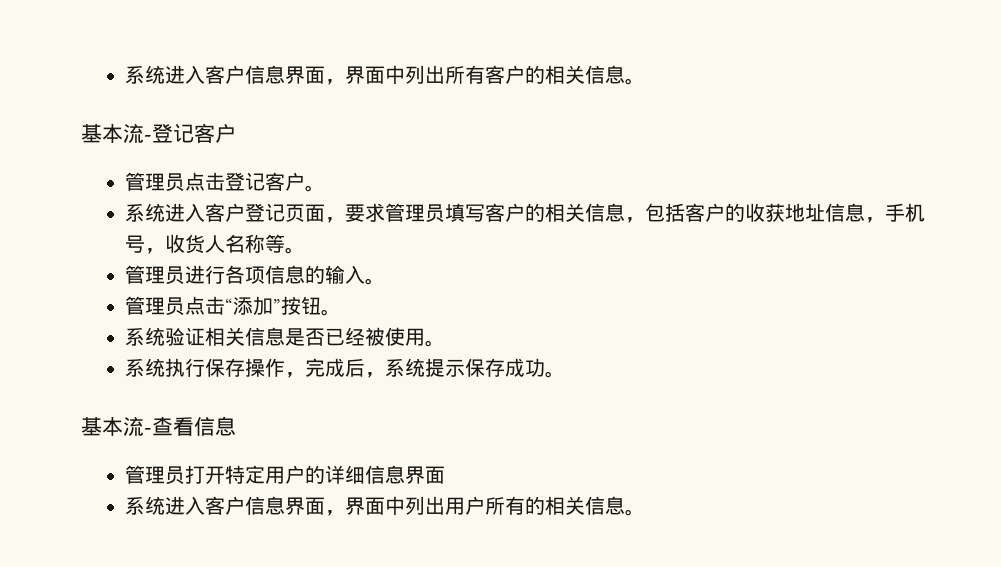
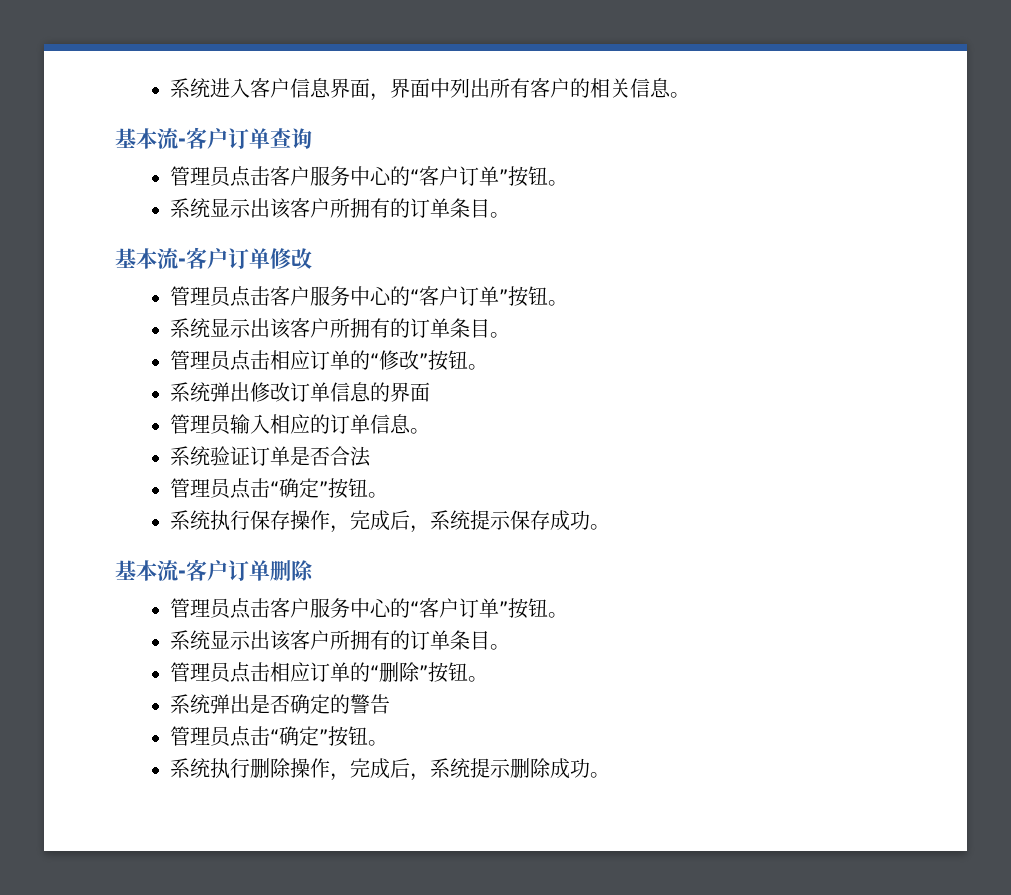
- 基本流-登记客户
- 管理员点击登记客户。
- 系统进入客户登记页面，要求管理员填写客户的相关信息，包括客户的收获地址信息，手机号，收货人名称等。
- 管理员进行各项信息的输入。
- 管理员点击“添加”按钮。
- 系统验证相关信息是否已经被使用。
+ 基本流-客户订单查询
+ 管理员点击客户服务中心的“客户订单”按钮。
+ 系统显示出该客户所拥有的订单条目。
+ 基本流-客户订单修改
+ 管理员点击客户服务中心的“客户订单”按钮。
+ 系统显示出该客户所拥有的订单条目。
+ 管理员点击相应订单的“修改”按钮。
+ 系统弹出修改订单信息的界面
+ 管理员输入相应的订单信息。
+ 系统验证订单是否合法
+ 管理员点击“确定”按钮。
- 基本流-查看信息
- 管理员打开特定用户的详细信息界面
- 系统进入客户信息界面，界面中列出用户所有的相关信息。
+ 基本流-客户订单删除
+ 管理员点击客户服务中心的“客户订单”按钮。
+ 系统显示出该客户所拥有的订单条目。
+ 管理员点击相应订单的“删除”按钮。
+ 系统弹出是否确定的警告
+ 管理员点击“确定”按钮。
+ 系统执行删除操作，完成后，系统提示删除成功。

